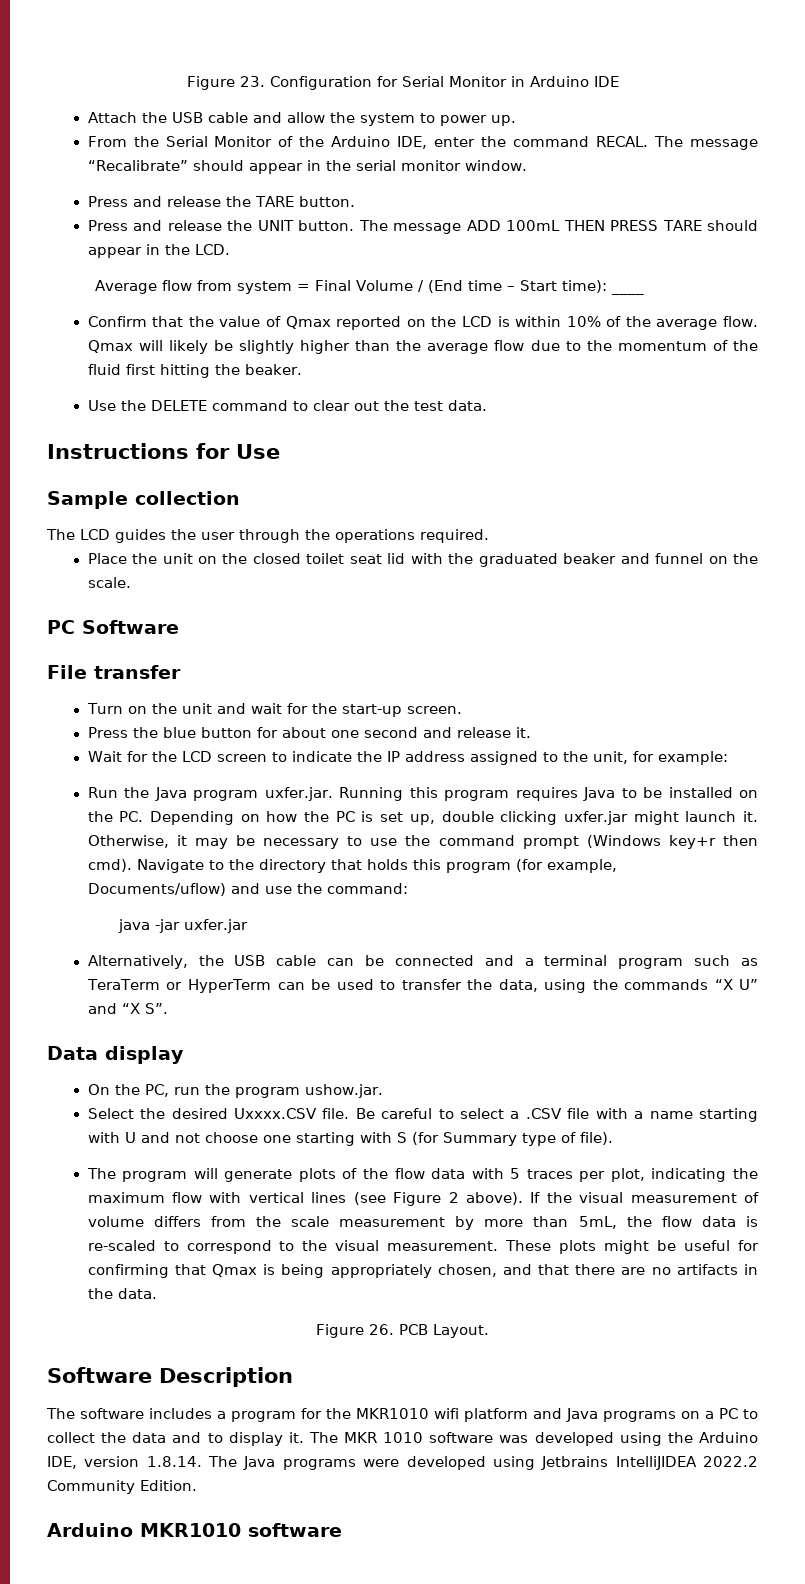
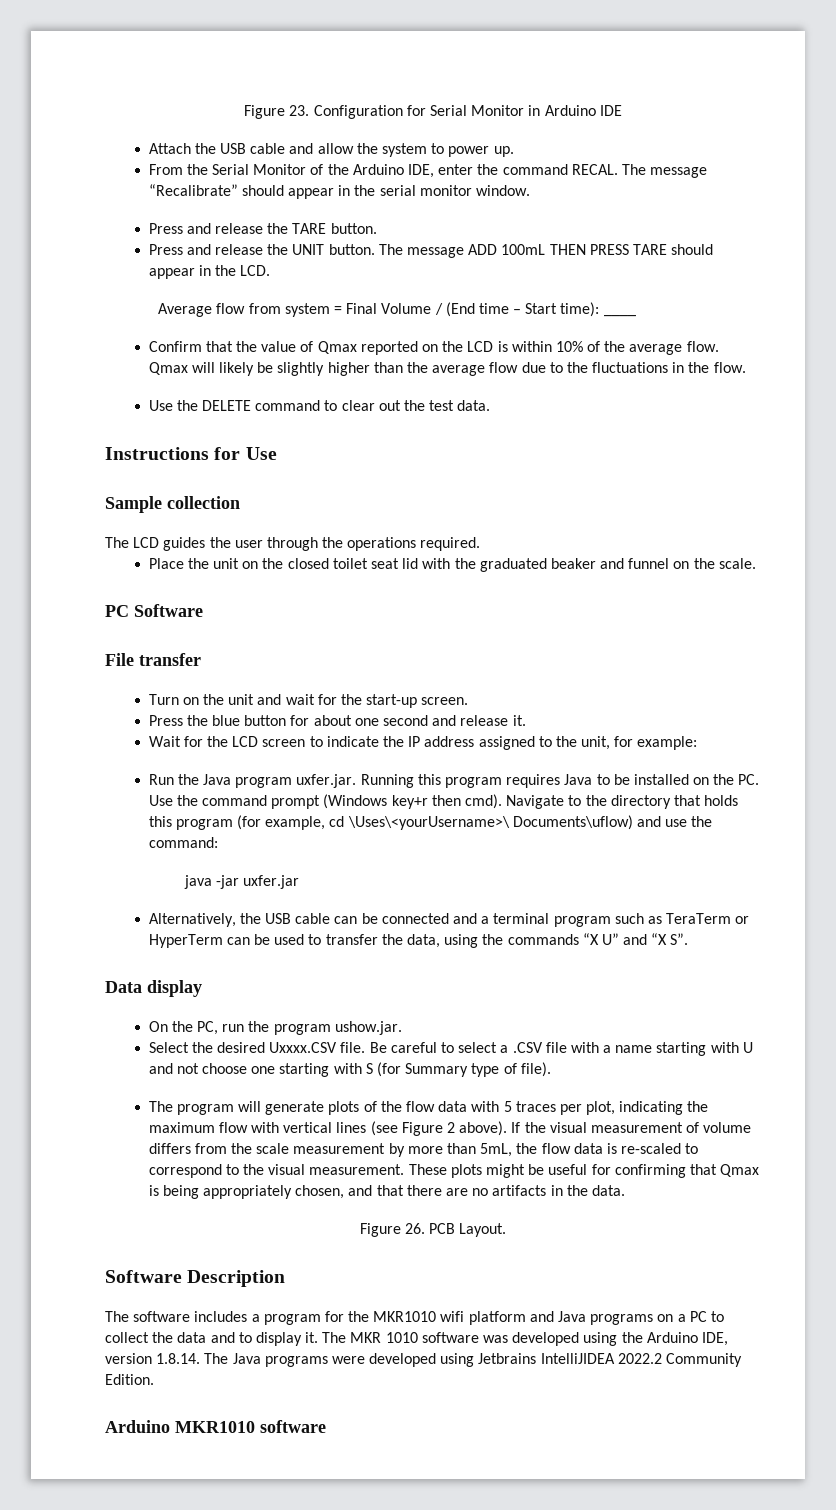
- Qmax will likely be slightly higher than the average flow due to the momentum of the fluid first hitting the beaker.
+ Qmax will likely be slightly higher than the average flow due to the fluctuations in the flow.
- Run the Java program uxfer.jar. Running this program requires Java to be installed on the PC. Depending on how the PC is set up, double clicking uxfer.jar might launch it. Otherwise, it may be necessary to use the command prompt (Windows key+r then cmd).
+ Run the Java program uxfer.jar. Running this program requires Java to be installed on the PC. Use the command prompt (Windows key+r then cmd).
- Navigate to the directory that holds this program (for example, Documents/uflow) and use the command:
+ Navigate to the directory that holds this program (for example, cd \Uses\<yourUsername>\ Documents\uflow) and use the command:

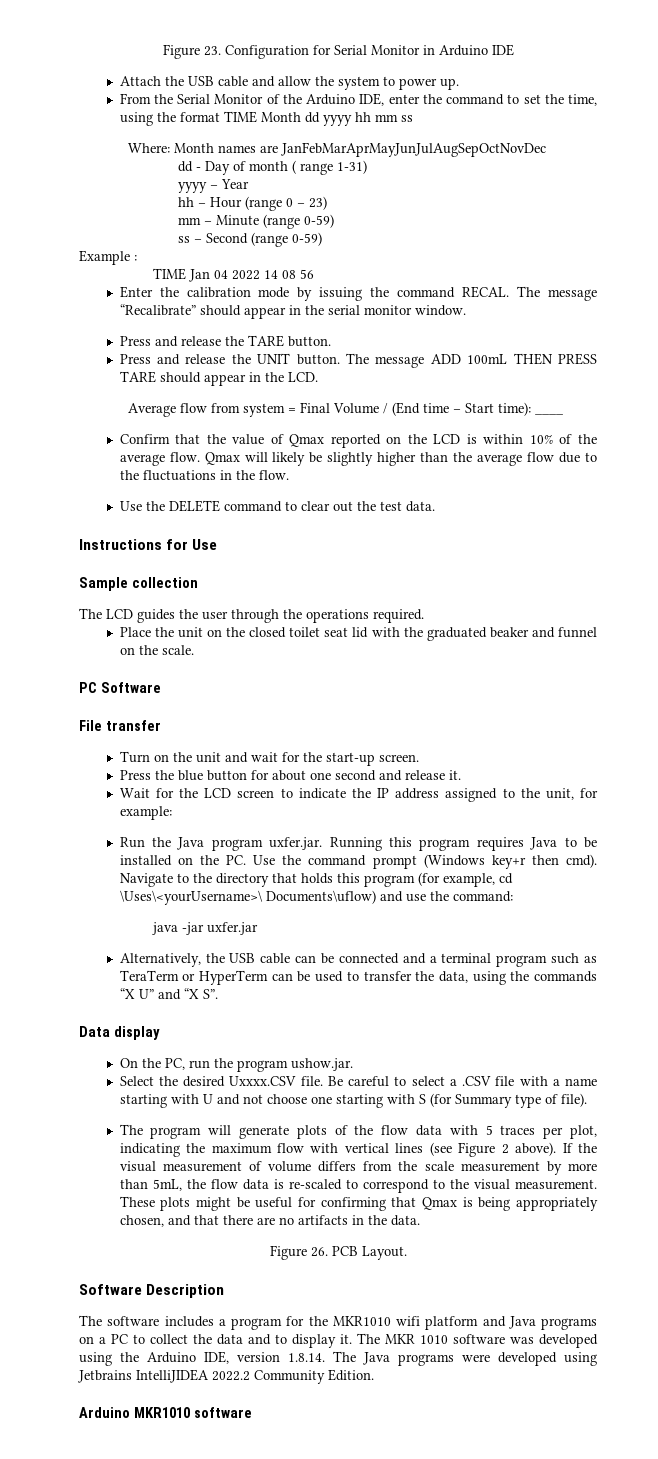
- From the Serial Monitor of the Arduino IDE, enter the command RECAL.
+ From the Serial Monitor of the Arduino IDE, enter the command to set the time, using the format TIME Month dd yyyy hh mm ss
+ Where: Month names are JanFebMarAprMayJunJulAugSepOctNovDec
+ dd - Day of month ( range 1-31)
+ yyyy – Year
+ hh – Hour (range 0 – 23)
+ mm – Minute (range 0-59)
+ ss – Second (range 0-59)
+ Example :
+ TIME Jan 04 2022 14 08 56
+ Enter the calibration mode by issuing the command RECAL.

